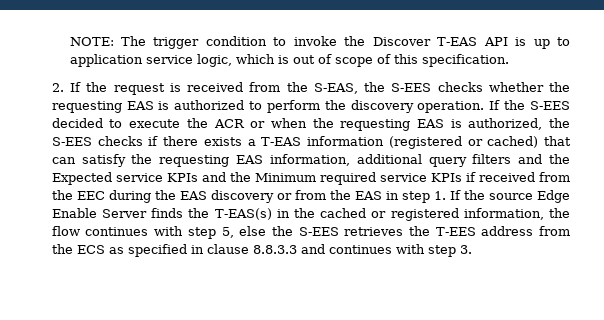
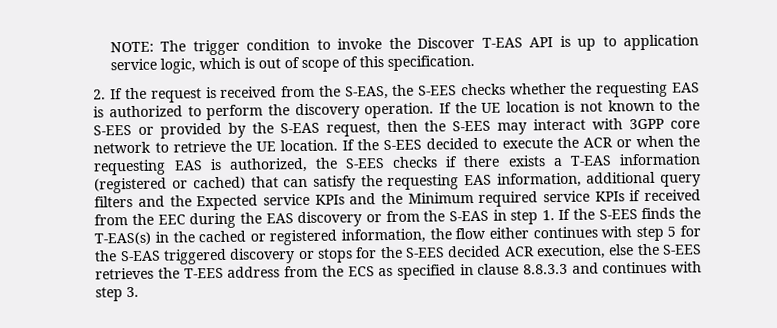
- If the S-EES decided to execute the ACR or when the requesting EAS is authorized, the S-EES checks if there exists a T-EAS information (registered or cached) that can satisfy the requesting EAS information, additional query filters and the Expected service KPIs and the Minimum required service KPIs if received from the EEC during the EAS discovery or from the EAS in step 1. If the source Edge Enable Server finds the T-EAS(s) in the cached or registered information, the flow continues with step 5, else the S-EES retrieves the T-EES address from the ECS as specified in clause 8.8.3.3 and continues with step 3.
+ If the UE location is not known to the S-EES or provided by the S-EAS request, then the S-EES may interact with 3GPP core network to retrieve the UE location. If the S-EES decided to execute the ACR or when the requesting EAS is authorized, the S-EES checks if there exists a T-EAS information (registered or cached) that can satisfy the requesting EAS information, additional query filters and the Expected service KPIs and the Minimum required service KPIs if received from the EEC during the EAS discovery or from the S-EAS in step 1. If the S-EES finds the T-EAS(s) in the cached or registered information, the flow either continues with step 5 for the S-EAS triggered discovery or stops for the S-EES decided ACR execution, else the S-EES retrieves the T-EES address from the ECS as specified in clause 8.8.3.3 and continues with step 3.

